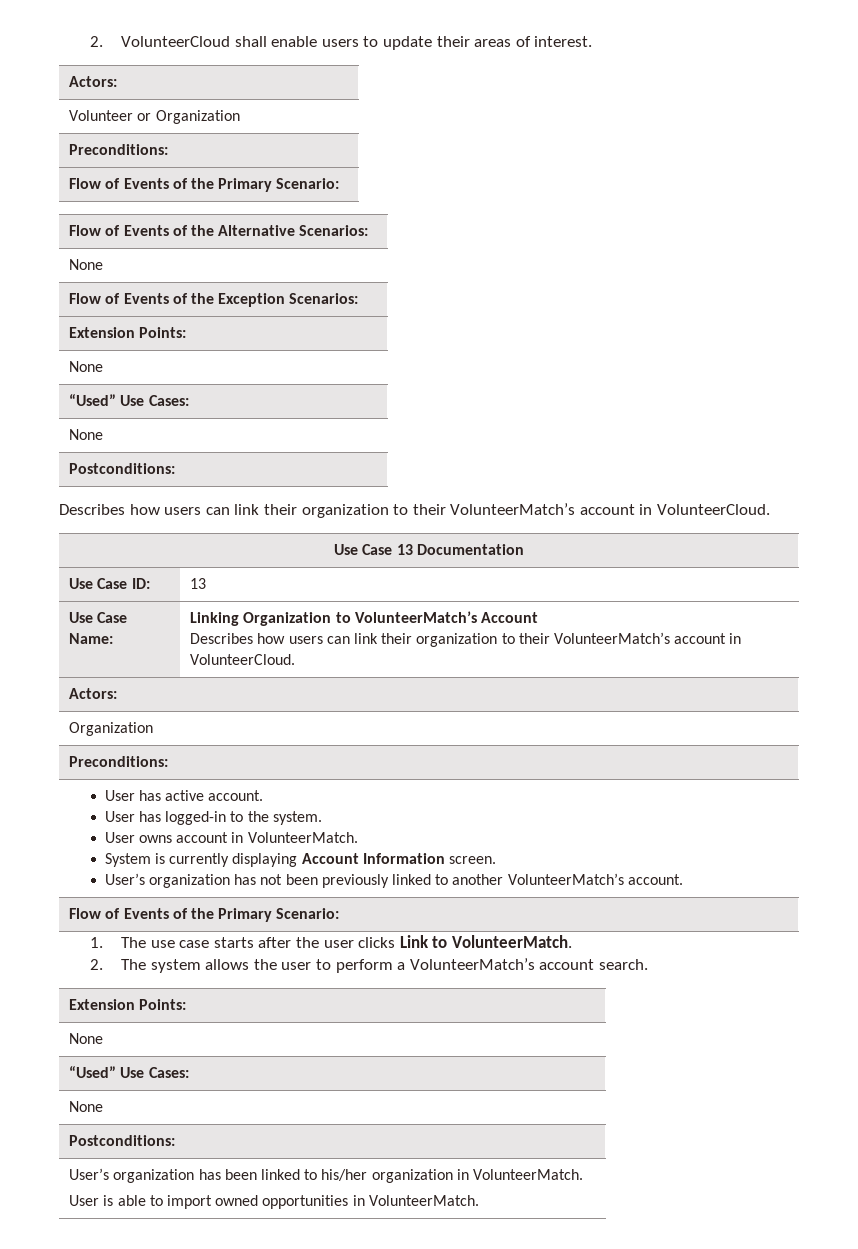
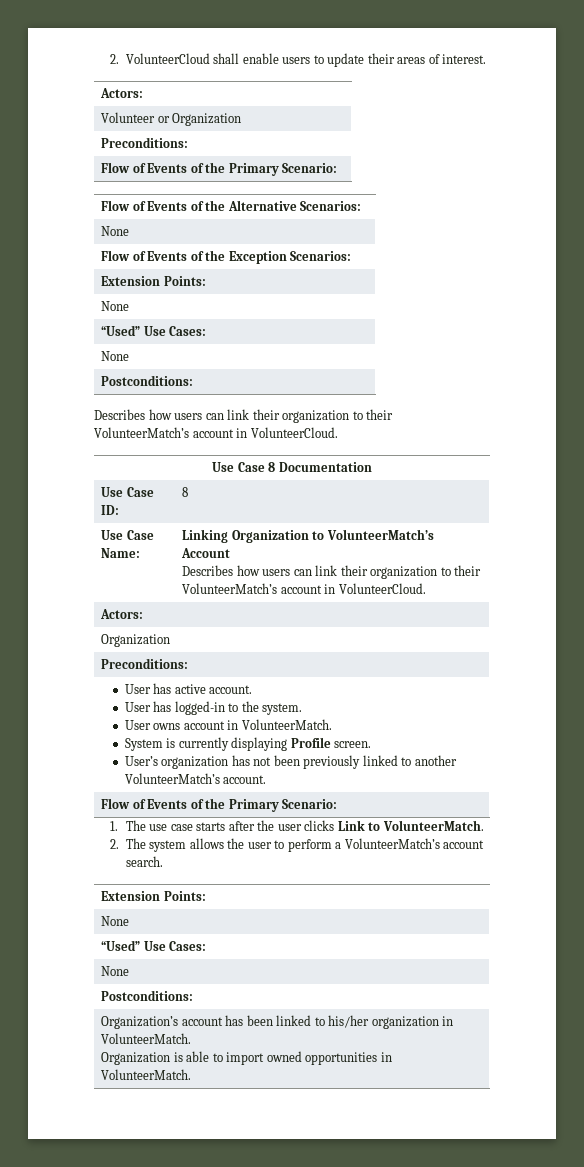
- Use Case 13 Documentation
+ Use Case 8 Documentation
- Use Case ID: | 13
+ Use Case ID: | 8
  User has active account.
  User has logged-in to the system.
  User owns account in VolunteerMatch.
- System is currently displaying Account Information screen.
+ System is currently displaying Profile screen.
- User’s organization has been linked to his/her organization in VolunteerMatch.
- User is able to import owned opportunities in VolunteerMatch.
+ Organization’s account has been linked to his/her organization in VolunteerMatch.
+ Organization is able to import owned opportunities in VolunteerMatch.

